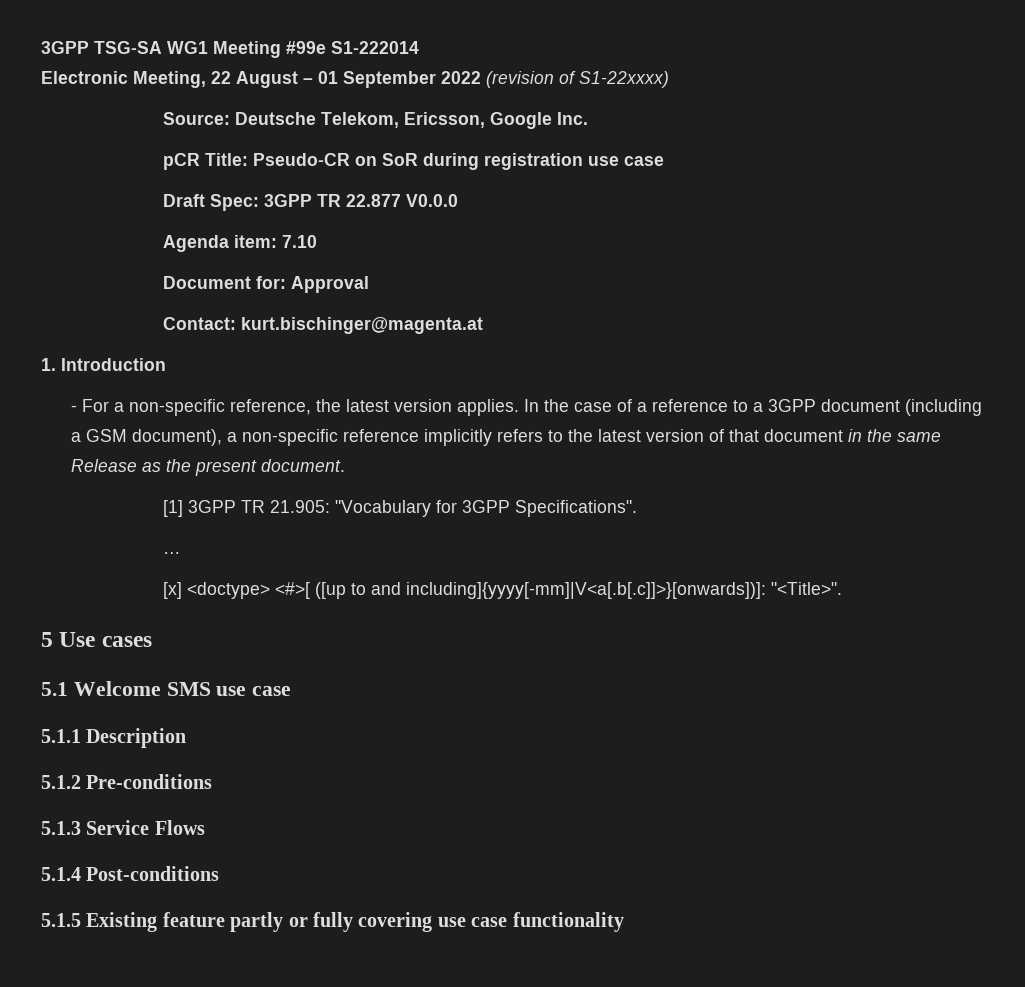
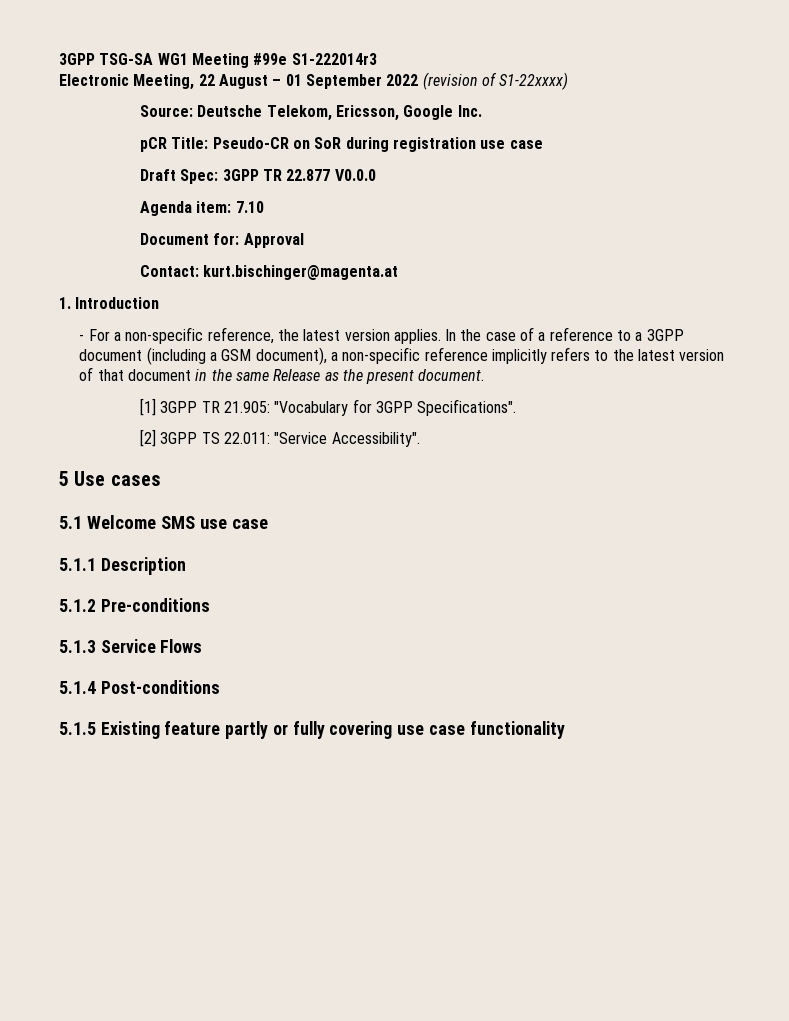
- 3GPP TSG-SA WG1 Meeting #99e S1-222014
+ 3GPP TSG-SA WG1 Meeting #99e S1-222014r3
- …
- [x] <doctype> <#>[ ([up to and including]{yyyy[-mm]|V<a[.b[.c]]>}[onwards])]: "<Title>".
+ [2] 3GPP TS 22.011: "Service Accessibility".

